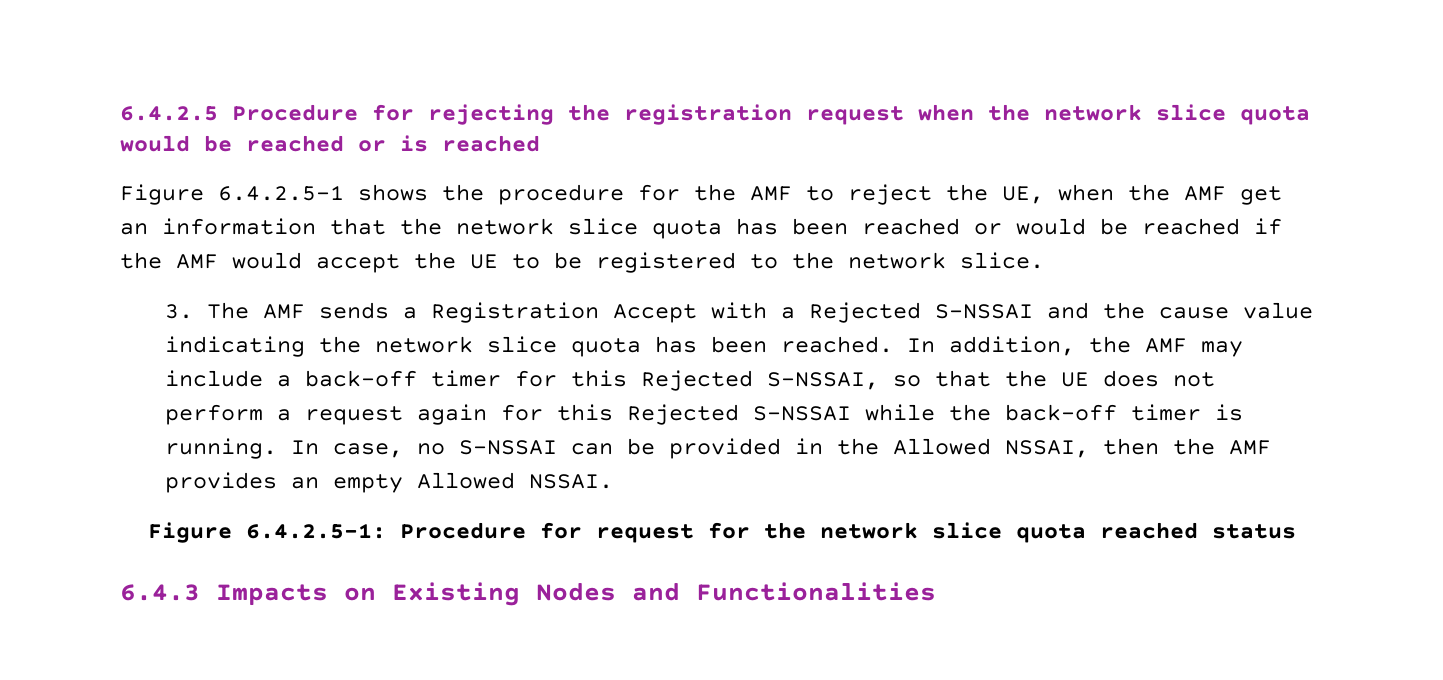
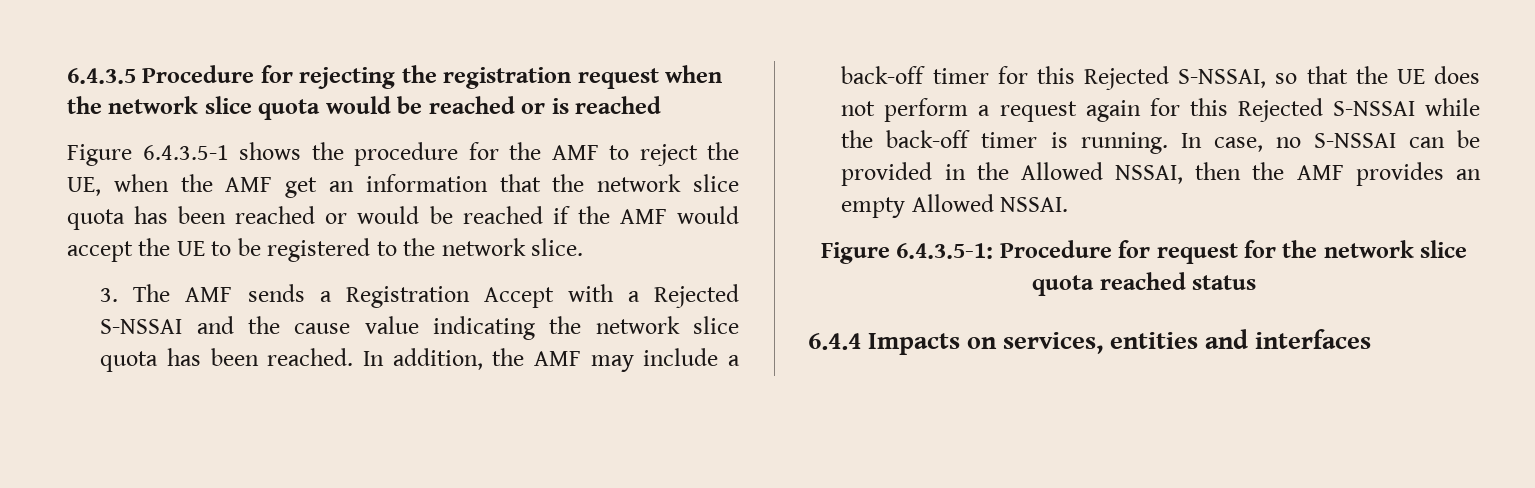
- 6.4.2.5 Procedure for rejecting the registration request when the network slice quota would be reached or is reached
+ 6.4.3.5 Procedure for rejecting the registration request when the network slice quota would be reached or is reached
- Figure 6.4.2.5-1 shows the procedure for the AMF to reject the UE, when the AMF get an information that the network slice quota has been reached or would be reached if the AMF would accept the UE to be registered to the network slice.
+ Figure 6.4.3.5-1 shows the procedure for the AMF to reject the UE, when the AMF get an information that the network slice quota has been reached or would be reached if the AMF would accept the UE to be registered to the network slice.
- Figure 6.4.2.5-1: Procedure for request for the network slice quota reached status
+ Figure 6.4.3.5-1: Procedure for request for the network slice quota reached status
- 6.4.3 Impacts on Existing Nodes and Functionalities
+ 6.4.4 Impacts on services, entities and interfaces

